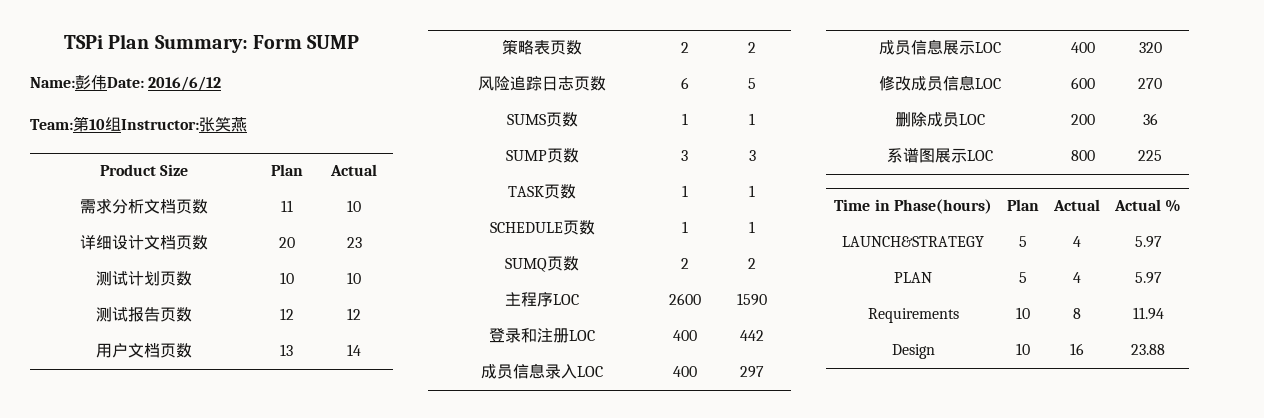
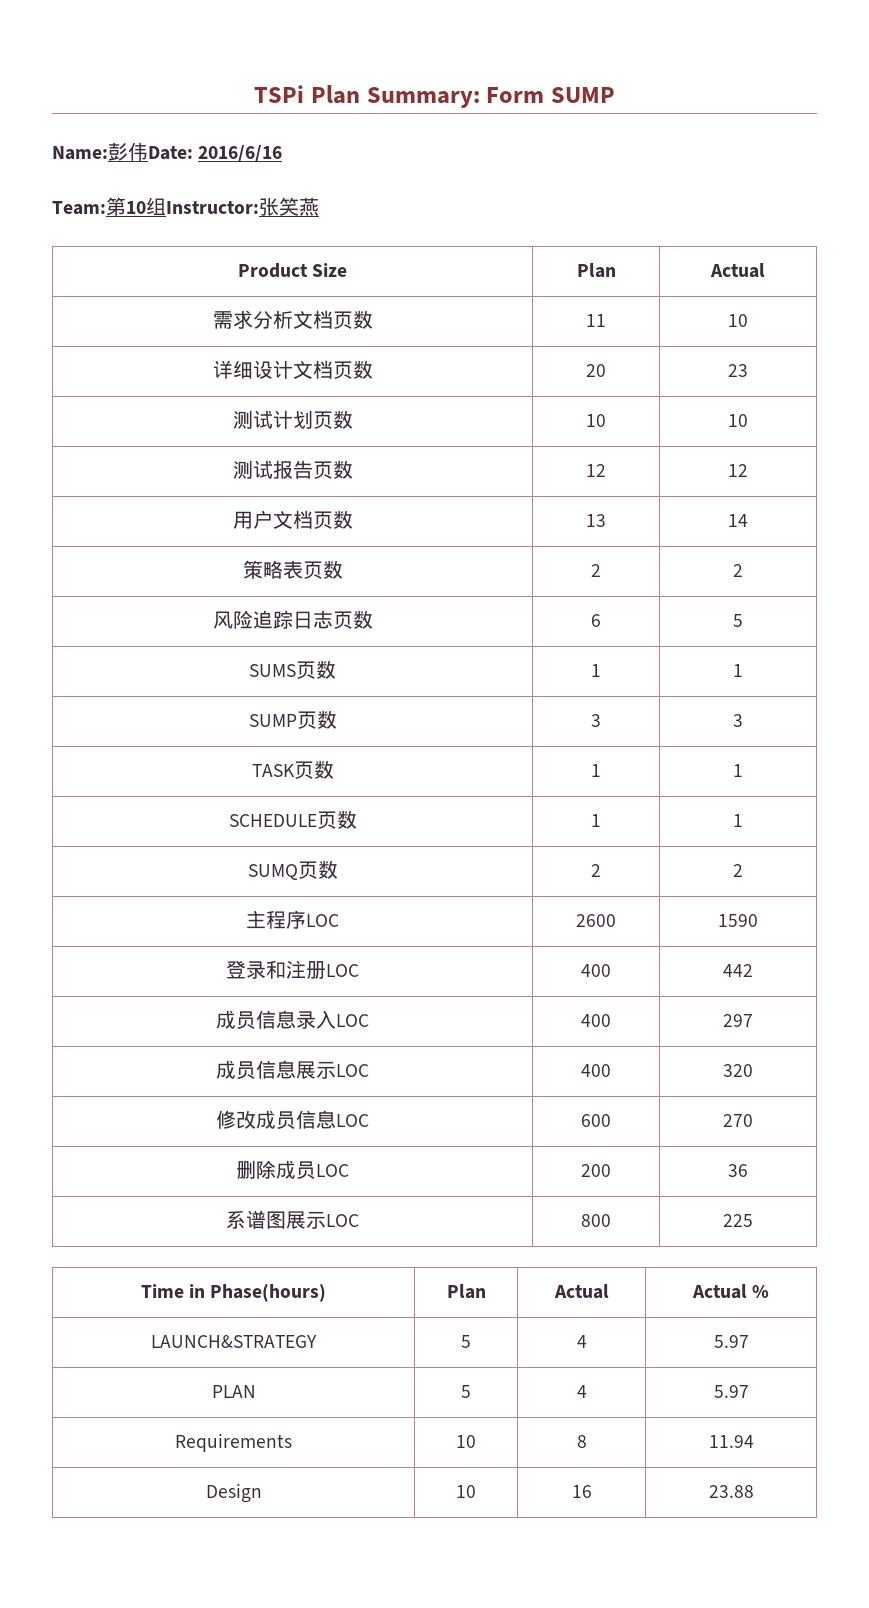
- Name:彭伟Date: 2016/6/12
+ Name:彭伟Date: 2016/6/16

